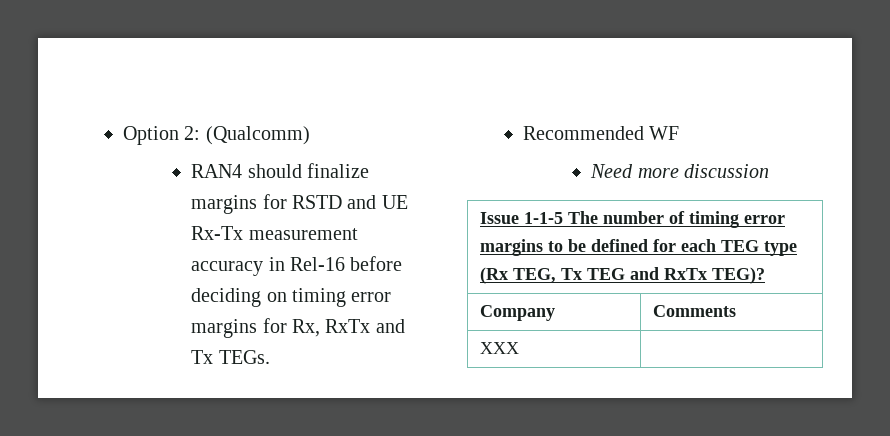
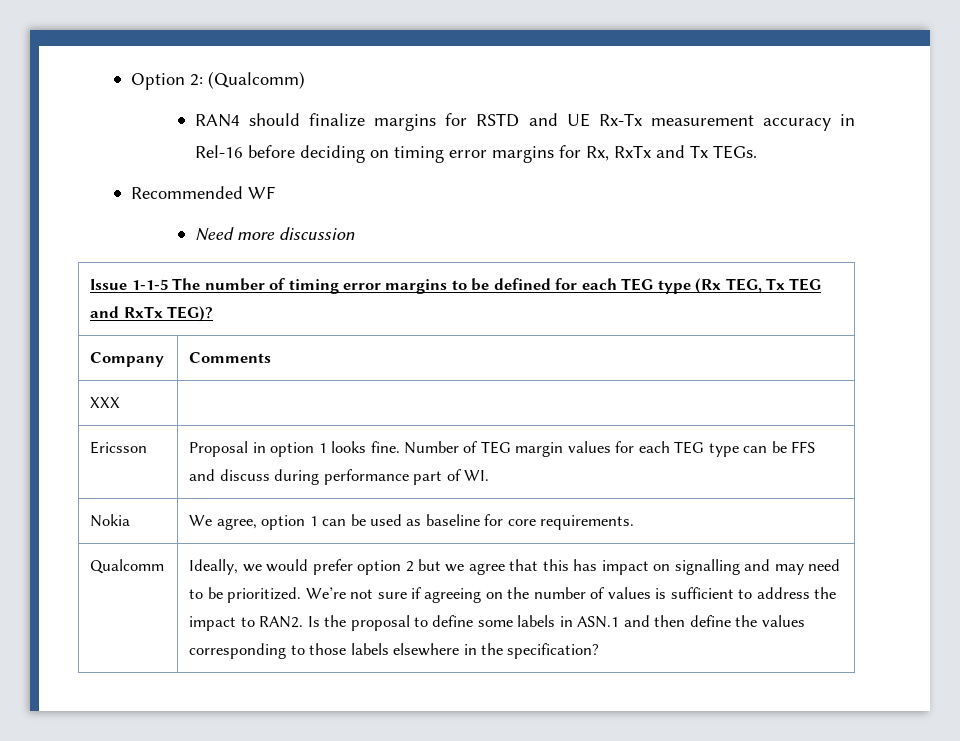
+ Ericsson | Proposal in option 1 looks fine. Number of TEG margin values for each TEG type can be FFS and discuss during performance part of WI.
+ Nokia | We agree, option 1 can be used as baseline for core requirements.
+ Qualcomm | Ideally, we would prefer option 2 but we agree that this has impact on signalling and may need to be prioritized. We’re not sure if agreeing on the number of values is sufficient to address the impact to RAN2. Is the proposal to define some labels in ASN.1 and then define the values corresponding to those labels elsewhere in the specification?

